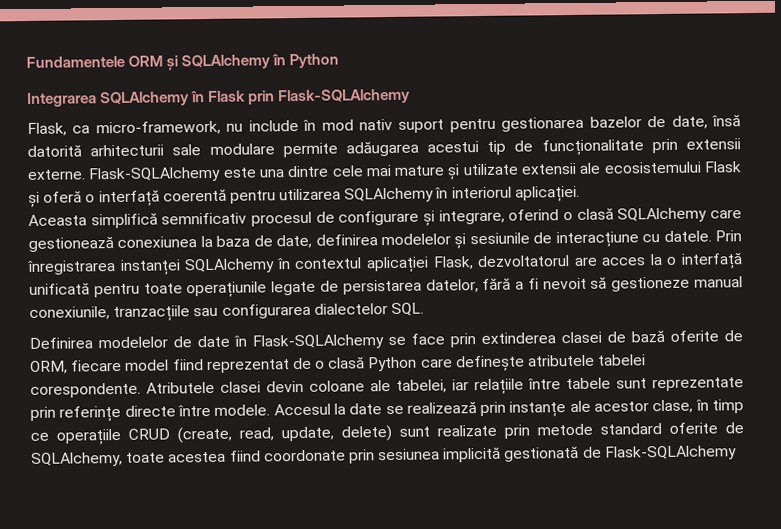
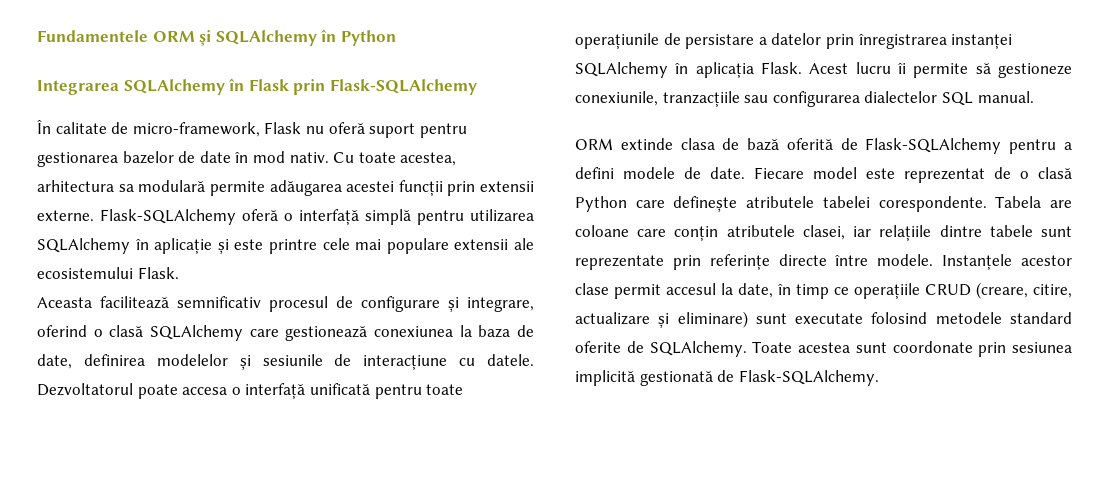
- Flask, ca micro-framework, nu include în mod nativ suport pentru gestionarea bazelor de date, însă datorită arhitecturii sale modulare permite adăugarea acestui tip de funcționalitate prin extensii externe. Flask-SQLAlchemy este una dintre cele mai mature și utilizate extensii ale ecosistemului Flask și oferă o interfață coerentă pentru utilizarea SQLAlchemy în interiorul aplicației.
+ În calitate de micro-framework, Flask nu oferă suport pentru gestionarea bazelor de date în mod nativ. Cu toate acestea, arhitectura sa modulară permite adăugarea acestei funcții prin extensii externe. Flask-SQLAlchemy oferă o interfață simplă pentru utilizarea SQLAlchemy în aplicație și este printre cele mai populare extensii ale ecosistemului Flask.
- Aceasta simplifică semnificativ procesul de configurare și integrare, oferind o clasă SQLAlchemy care gestionează conexiunea la baza de date, definirea modelelor și sesiunile de interacțiune cu datele.
+ Aceasta facilitează semnificativ procesul de configurare și integrare, oferind o clasă SQLAlchemy care gestionează conexiunea la baza de date, definirea modelelor și sesiunile de interacțiune cu datele.
- Prin înregistrarea instanței SQLAlchemy în contextul aplicației Flask, dezvoltatorul are acces la o interfață unificată pentru toate operațiunile legate de persistarea datelor, fără a fi nevoit să gestioneze manual conexiunile, tranzacțiile sau configurarea dialectelor SQL.
- Definirea modelelor de date în Flask-SQLAlchemy se face prin extinderea clasei de bază oferite de ORM, fiecare model fiind reprezentat de o clasă Python care definește atributele tabelei corespondente.
+ Dezvoltatorul poate accesa o interfață unificată pentru toate operațiunile de persistare a datelor prin înregistrarea instanței SQLAlchemy în aplicația Flask. Acest lucru îi permite să gestioneze conexiunile, tranzacțiile sau configurarea dialectelor SQL manual.
+ ORM extinde clasa de bază oferită de Flask-SQLAlchemy pentru a defini modele de date. Fiecare model este reprezentat de o clasă Python care definește atributele tabelei corespondente.
- Atributele clasei devin coloane ale tabelei, iar relațiile între tabele sunt reprezentate prin referințe directe între modele.
+ Tabela are coloane care conțin atributele clasei, iar relațiile dintre tabele sunt reprezentate prin referințe directe între modele.
- Accesul la date se realizează prin instanțe ale acestor clase, în timp ce operațiile CRUD (create, read, update, delete) sunt realizate prin metode standard oferite de SQLAlchemy, toate acestea fiind coordonate prin sesiunea implicită gestionată de Flask-SQLAlchemy
+ Instanțele acestor clase permit accesul la date, în timp ce operațiile CRUD (creare, citire, actualizare și eliminare) sunt executate folosind metodele standard oferite de SQLAlchemy. Toate acestea sunt coordonate prin sesiunea implicită gestionată de Flask-SQLAlchemy.

